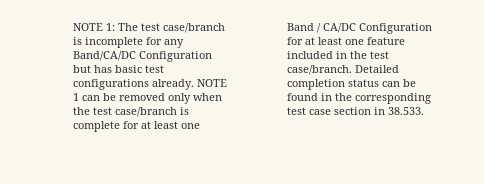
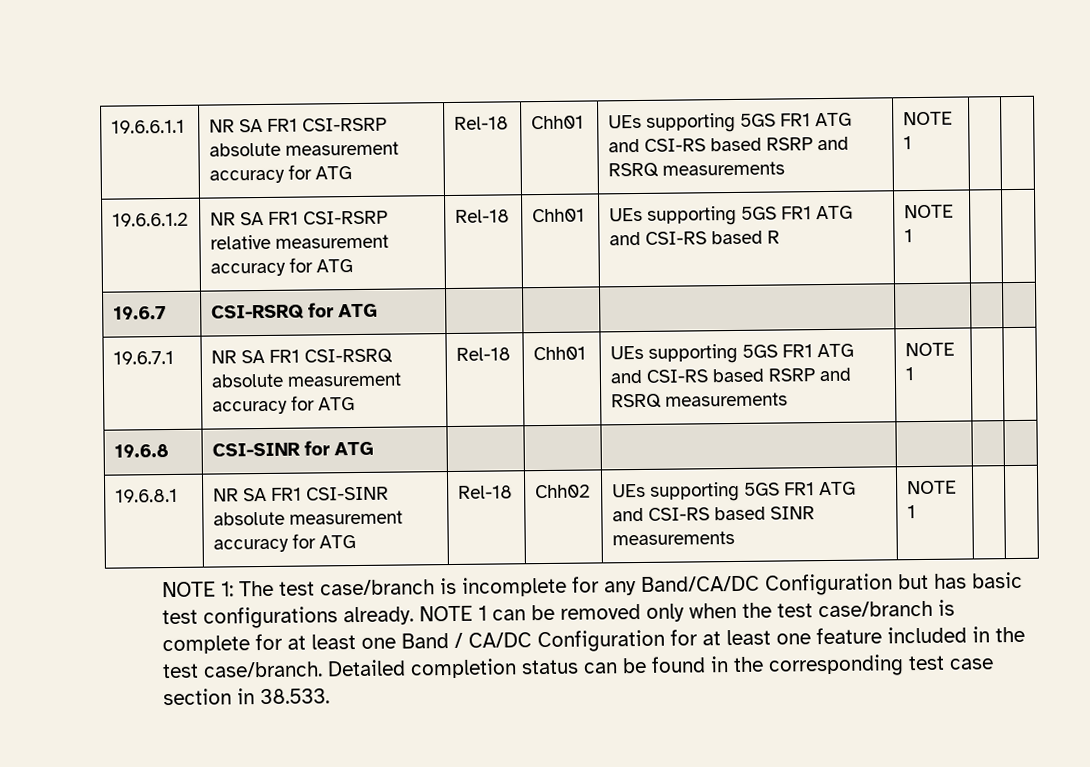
+ 19.6.6.1.1 | NR SA FR1 CSI-RSRP absolute measurement accuracy for ATG | Rel-18 | Chh01 | UEs supporting 5GS FR1 ATG and CSI-RS based RSRP and RSRQ measurements | NOTE 1 | |
+ 19.6.6.1.2 | NR SA FR1 CSI-RSRP relative measurement accuracy for ATG | Rel-18 | Chh01 | UEs supporting 5GS FR1 ATG and CSI-RS based R | NOTE 1 | |
+ 19.6.7 | CSI-RSRQ for ATG | | | | | |
+ 19.6.7.1 | NR SA FR1 CSI-RSRQ absolute measurement accuracy for ATG | Rel-18 | Chh01 | UEs supporting 5GS FR1 ATG and CSI-RS based RSRP and RSRQ measurements | NOTE 1 | |
+ 19.6.8 | CSI-SINR for ATG | | | | | |
+ 19.6.8.1 | NR SA FR1 CSI-SINR absolute measurement accuracy for ATG | Rel-18 | Chh02 | UEs supporting 5GS FR1 ATG and CSI-RS based SINR measurements | NOTE 1 | |

